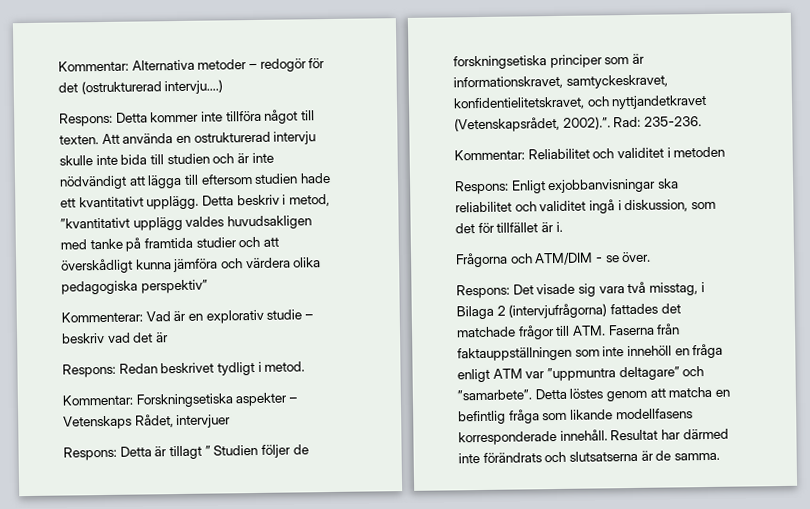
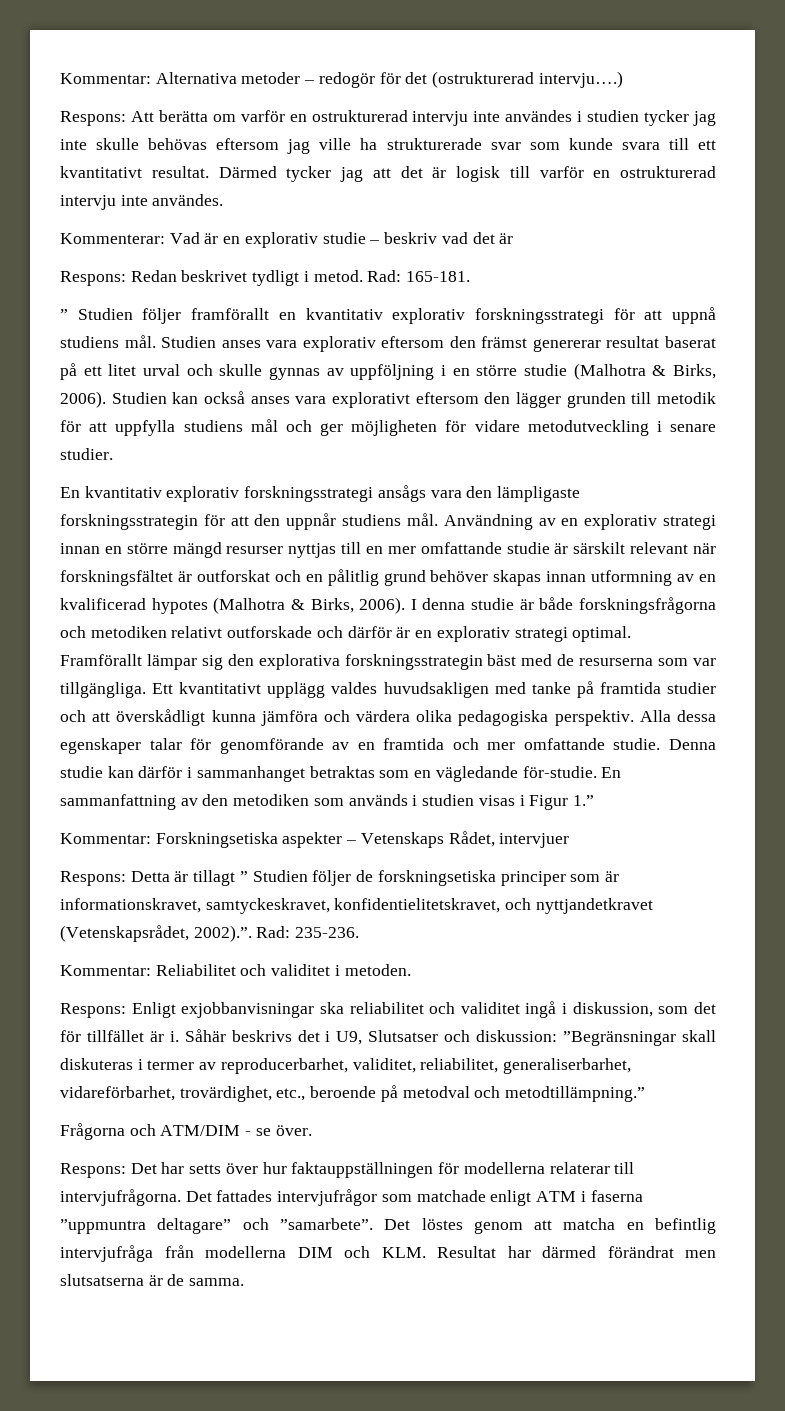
- Respons: Detta kommer inte tillföra något till texten. Att använda en ostrukturerad intervju skulle inte bida till studien och är inte nödvändigt att lägga till eftersom studien hade ett kvantitativt upplägg. Detta beskriv i metod, ”kvantitativt upplägg valdes huvudsakligen med tanke på framtida studier och att överskådligt kunna jämföra och värdera olika pedagogiska perspektiv”
+ Respons: Att berätta om varför en ostrukturerad intervju inte användes i studien tycker jag inte skulle behövas eftersom jag ville ha strukturerade svar som kunde svara till ett kvantitativt resultat. Därmed tycker jag att det är logisk till varför en ostrukturerad intervju inte användes.
+ Rad: 165-181.
+ ” Studien följer framförallt en kvantitativ explorativ forskningsstrategi för att uppnå studiens mål. Studien anses vara explorativ eftersom den främst genererar resultat baserat på ett litet urval och skulle gynnas av uppföljning i en större studie (Malhotra & Birks, 2006). Studien kan också anses vara explorativt eftersom den lägger grunden till metodik för att uppfylla studiens mål och ger möjligheten för vidare metodutveckling i senare studier.
+ En kvantitativ explorativ forskningsstrategi ansågs vara den lämpligaste forskningsstrategin för att den uppnår studiens mål. Användning av en explorativ strategi innan en större mängd resurser nyttjas till en mer omfattande studie är särskilt relevant när forskningsfältet är outforskat och en pålitlig grund behöver skapas innan utformning av en kvalificerad hypotes (Malhotra & Birks, 2006). I denna studie är både forskningsfrågorna och metodiken relativt outforskade och därför är en explorativ strategi optimal. Framförallt lämpar sig den explorativa forskningsstrategin bäst med de resurserna som var tillgängliga. Ett kvantitativt upplägg valdes huvudsakligen med tanke på framtida studier och att överskådligt kunna jämföra och värdera olika pedagogiska perspektiv. Alla dessa egenskaper talar för genomförande av en framtida och mer omfattande studie. Denna studie kan därför i sammanhanget betraktas som en vägledande för-studie. En sammanfattning av den metodiken som används i studien visas i Figur 1.”
- Kommentar: Reliabilitet och validitet i metoden
+ Kommentar: Reliabilitet och validitet i metoden.
+ Såhär beskrivs det i U9, Slutsatser och diskussion: ”Begränsningar skall diskuteras i termer av reproducerbarhet, validitet, reliabilitet, generaliserbarhet, vidareförbarhet, trovärdighet, etc., beroende på metodval och metodtillämpning.”
- Respons: Det visade sig vara två misstag, i Bilaga 2 (intervjufrågorna) fattades det matchade frågor till ATM. Faserna från faktauppställningen som inte innehöll en fråga enligt ATM var ”uppmuntra deltagare” och ”samarbete”.
+ Respons: Det har setts över hur faktauppställningen för modellerna relaterar till intervjufrågorna. Det fattades intervjufrågor som matchade enligt ATM i faserna ”uppmuntra deltagare” och ”samarbete”.
- Detta löstes genom att matcha en befintlig fråga som likande modellfasens korresponderade innehåll. Resultat har därmed inte förändrats och slutsatserna är de samma.
+ Det löstes genom att matcha en befintlig intervjufråga från modellerna DIM och KLM. Resultat har därmed förändrat men slutsatserna är de samma.

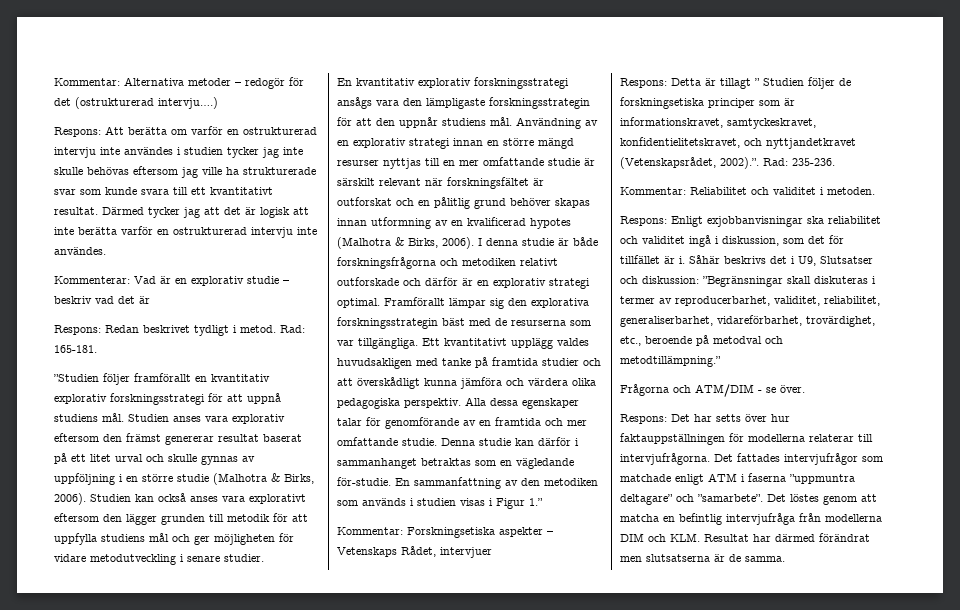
- Därmed tycker jag att det är logisk till varför en ostrukturerad intervju inte användes.
+ Därmed tycker jag att det är logisk att inte berätta varför en ostrukturerad intervju inte användes.
- ” Studien följer framförallt en kvantitativ explorativ forskningsstrategi för att uppnå studiens mål.
+ ”Studien följer framförallt en kvantitativ explorativ forskningsstrategi för att uppnå studiens mål.

